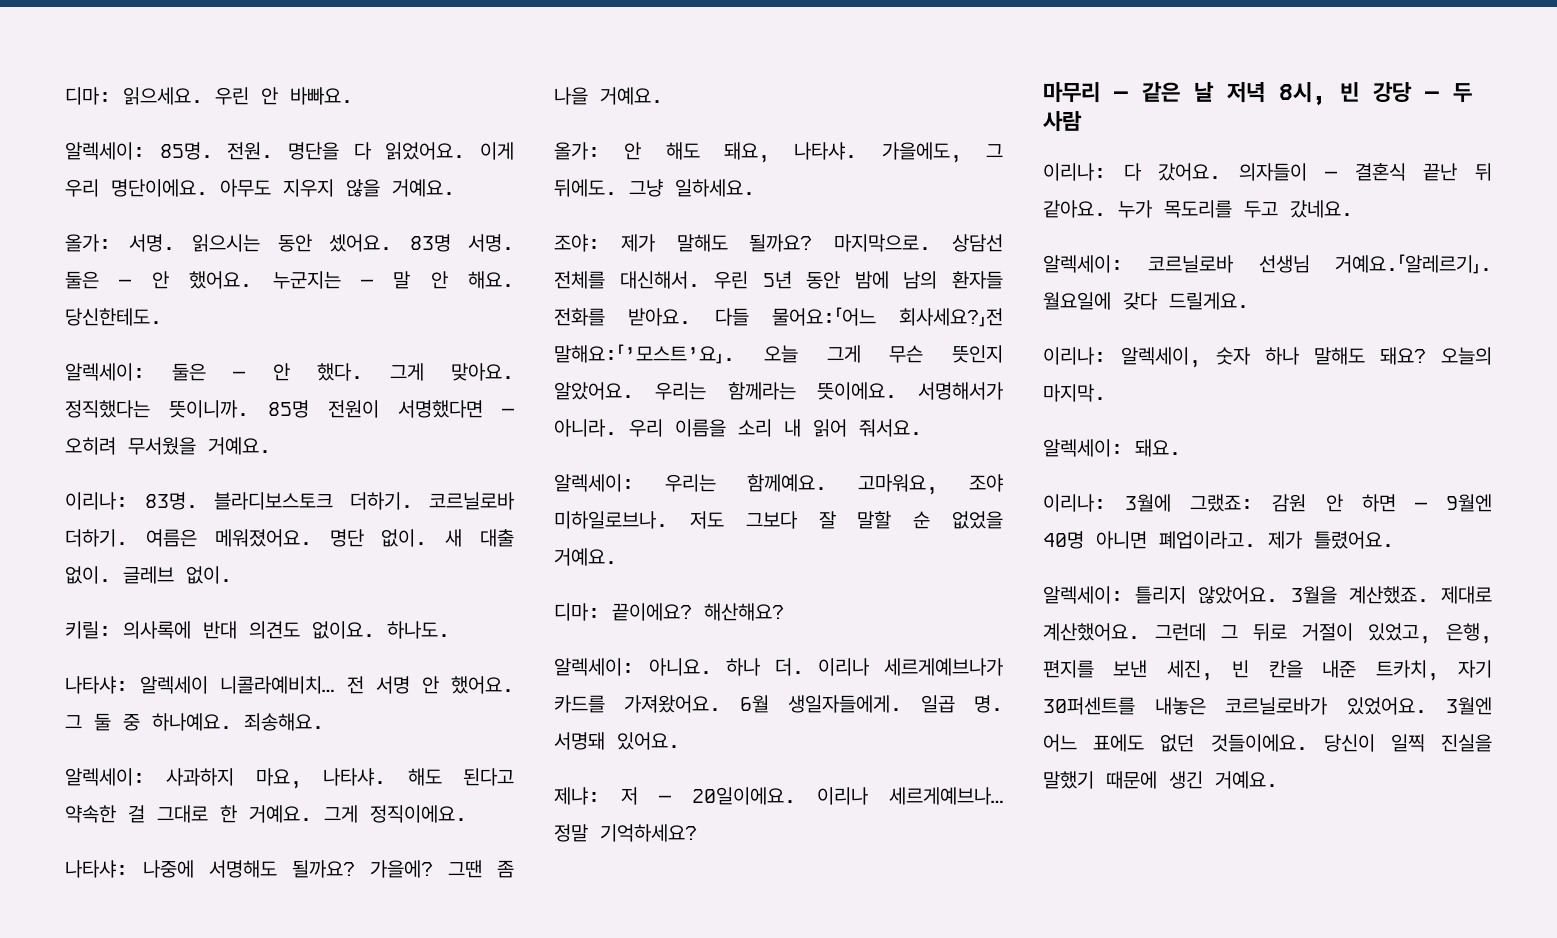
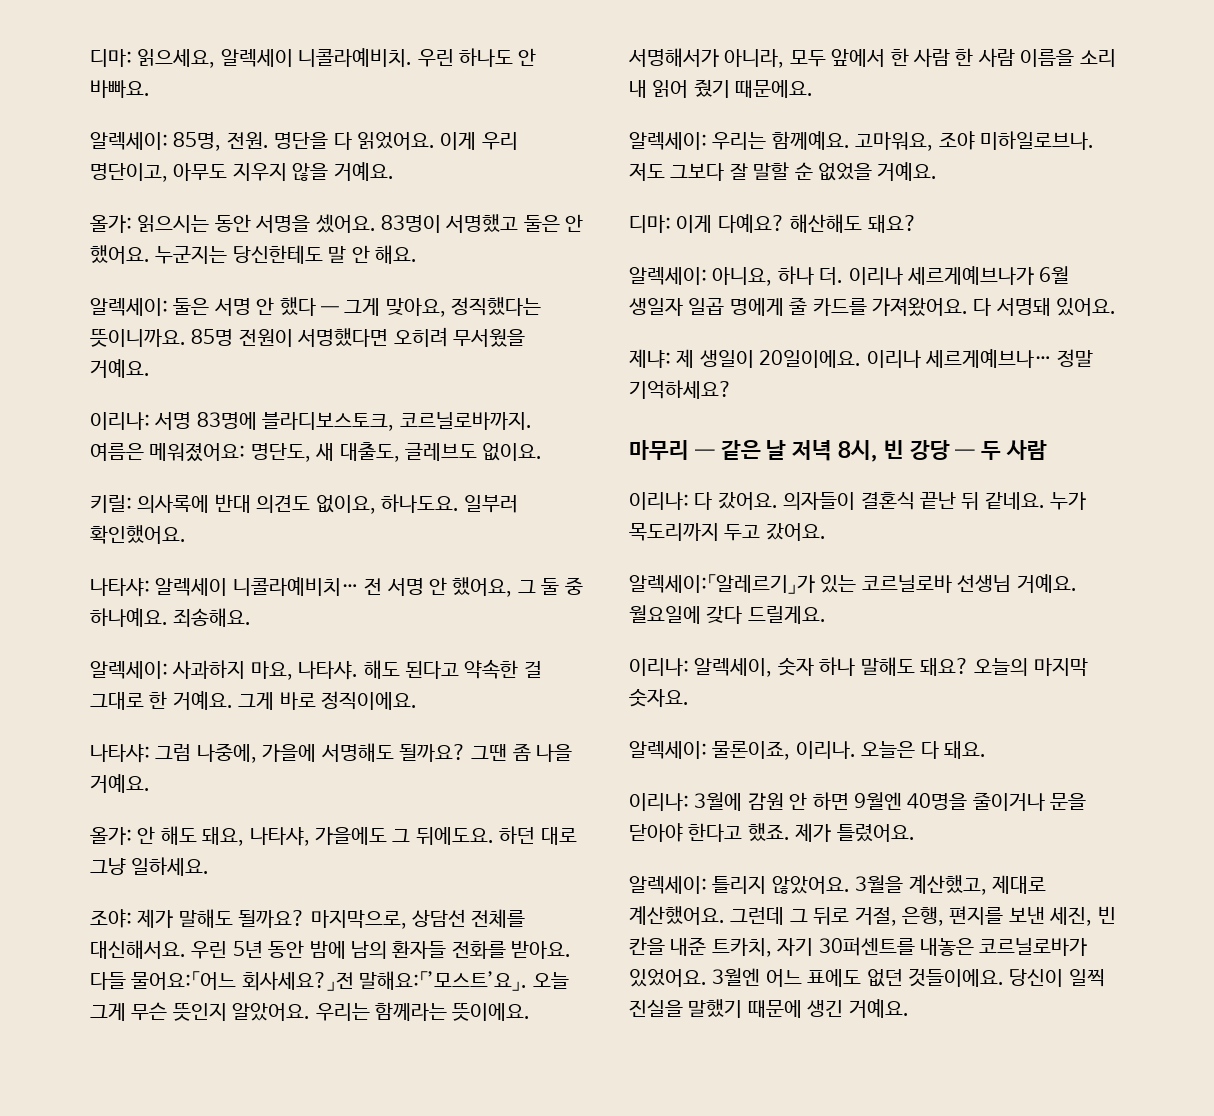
- 디마: 읽으세요. 우린 안 바빠요.
+ 디마: 읽으세요, 알렉세이 니콜라예비치. 우린 하나도 안 바빠요.
- 알렉세이: 85명. 전원.
+ 알렉세이: 85명, 전원.
- 이게 우리 명단이에요. 아무도 지우지 않을 거예요.
+ 이게 우리 명단이고, 아무도 지우지 않을 거예요.
- 올가: 서명. 읽으시는 동안 셌어요. 83명 서명. 둘은 — 안 했어요.
+ 올가: 읽으시는 동안 서명을 셌어요. 83명이 서명했고 둘은 안 했어요.
- 누군지는 — 말 안 해요. 당신한테도.
+ 누군지는 당신한테도 말 안 해요.
- 알렉세이: 둘은 — 안 했다. 그게 맞아요. 정직했다는 뜻이니까.
+ 알렉세이: 둘은 서명 안 했다 — 그게 맞아요, 정직했다는 뜻이니까요.
- 85명 전원이 서명했다면 — 오히려 무서웠을 거예요.
+ 85명 전원이 서명했다면 오히려 무서웠을 거예요.
- 이리나: 83명. 블라디보스토크 더하기. 코르닐로바 더하기. 여름은 메워졌어요. 명단 없이. 새 대출 없이. 글레브 없이.
+ 이리나: 서명 83명에 블라디보스토크, 코르닐로바까지. 여름은 메워졌어요: 명단도, 새 대출도, 글레브도 없이요.
- 키릴: 의사록에 반대 의견도 없이요. 하나도.
+ 키릴: 의사록에 반대 의견도 없이요, 하나도요. 일부러 확인했어요.
- 전 서명 안 했어요. 그 둘 중 하나예요.
+ 전 서명 안 했어요, 그 둘 중 하나예요.
- 그게 정직이에요.
+ 그게 바로 정직이에요.
- 나타샤: 나중에 서명해도 될까요?
+ 나타샤: 그럼 나중에, 가을에 서명해도 될까요?
- 가을에?
- 올가: 안 해도 돼요, 나타샤. 가을에도, 그 뒤에도. 그냥 일하세요.
+ 올가: 안 해도 돼요, 나타샤, 가을에도 그 뒤에도요. 하던 대로 그냥 일하세요.
- 마지막으로. 상담선 전체를 대신해서.
+ 마지막으로, 상담선 전체를 대신해서요.
- 서명해서가 아니라. 우리 이름을 소리 내 읽어 줘서요.
+ 서명해서가 아니라, 모두 앞에서 한 사람 한 사람 이름을 소리 내 읽어 줬기 때문에요.
- 디마: 끝이에요? 해산해요?
- 알렉세이: 아니요. 하나 더.
+ 디마: 이게 다예요? 해산해도 돼요?
+ 알렉세이: 아니요, 하나 더.
- 이리나 세르게예브나가 카드를 가져왔어요. 6월 생일자들에게. 일곱 명. 서명돼 있어요.
+ 이리나 세르게예브나가 6월 생일자 일곱 명에게 줄 카드를 가져왔어요. 다 서명돼 있어요.
- 제냐: 저 — 20일이에요.
+ 제냐: 제 생일이 20일이에요.
- 의자들이 — 결혼식 끝난 뒤 같아요. 누가 목도리를 두고 갔네요.
- 알렉세이: 코르닐로바 선생님 거예요.「알레르기」.
+ 의자들이 결혼식 끝난 뒤 같네요. 누가 목도리까지 두고 갔어요.
+ 알렉세이:「알레르기」가 있는 코르닐로바 선생님 거예요.
- 오늘의 마지막.
- 알렉세이: 돼요.
+ 오늘의 마지막 숫자요.
+ 알렉세이: 물론이죠, 이리나. 오늘은 다 돼요.
- 이리나: 3월에 그랬죠: 감원 안 하면 — 9월엔 40명 아니면 폐업이라고.
+ 이리나: 3월에 감원 안 하면 9월엔 40명을 줄이거나 문을 닫아야 한다고 했죠.
- 3월을 계산했죠. 제대로 계산했어요.
+ 3월을 계산했고, 제대로 계산했어요.
- 그런데 그 뒤로 거절이 있었고, 은행, 편지를 보낸 세진, 빈 칸을 내준 트카치, 자기 30퍼센트를 내놓은 코르닐로바가 있었어요.
+ 그런데 그 뒤로 거절, 은행, 편지를 보낸 세진, 빈 칸을 내준 트카치, 자기 30퍼센트를 내놓은 코르닐로바가 있었어요.

